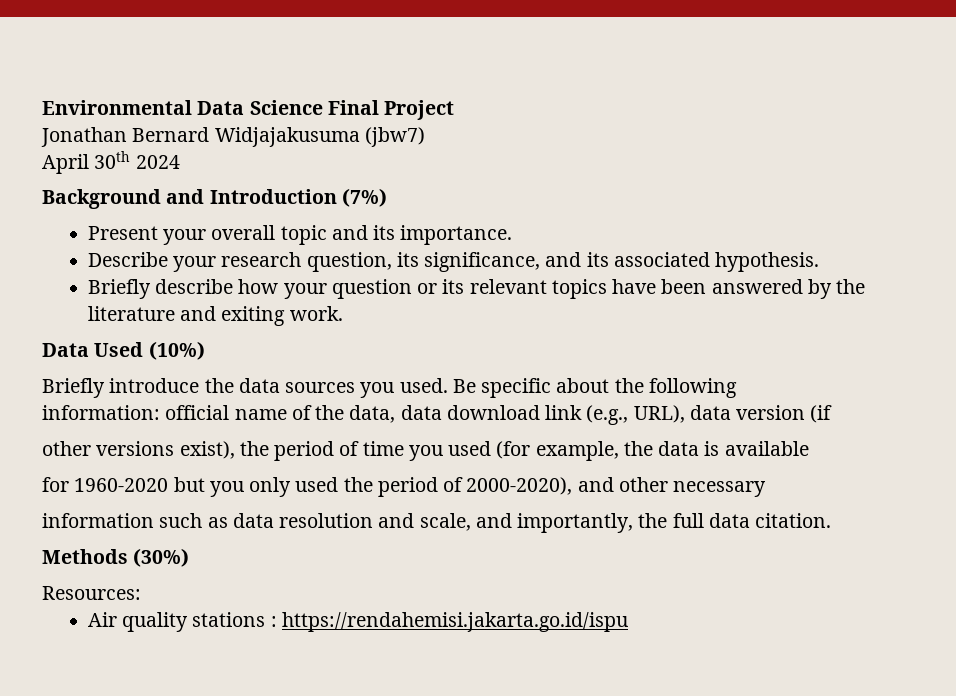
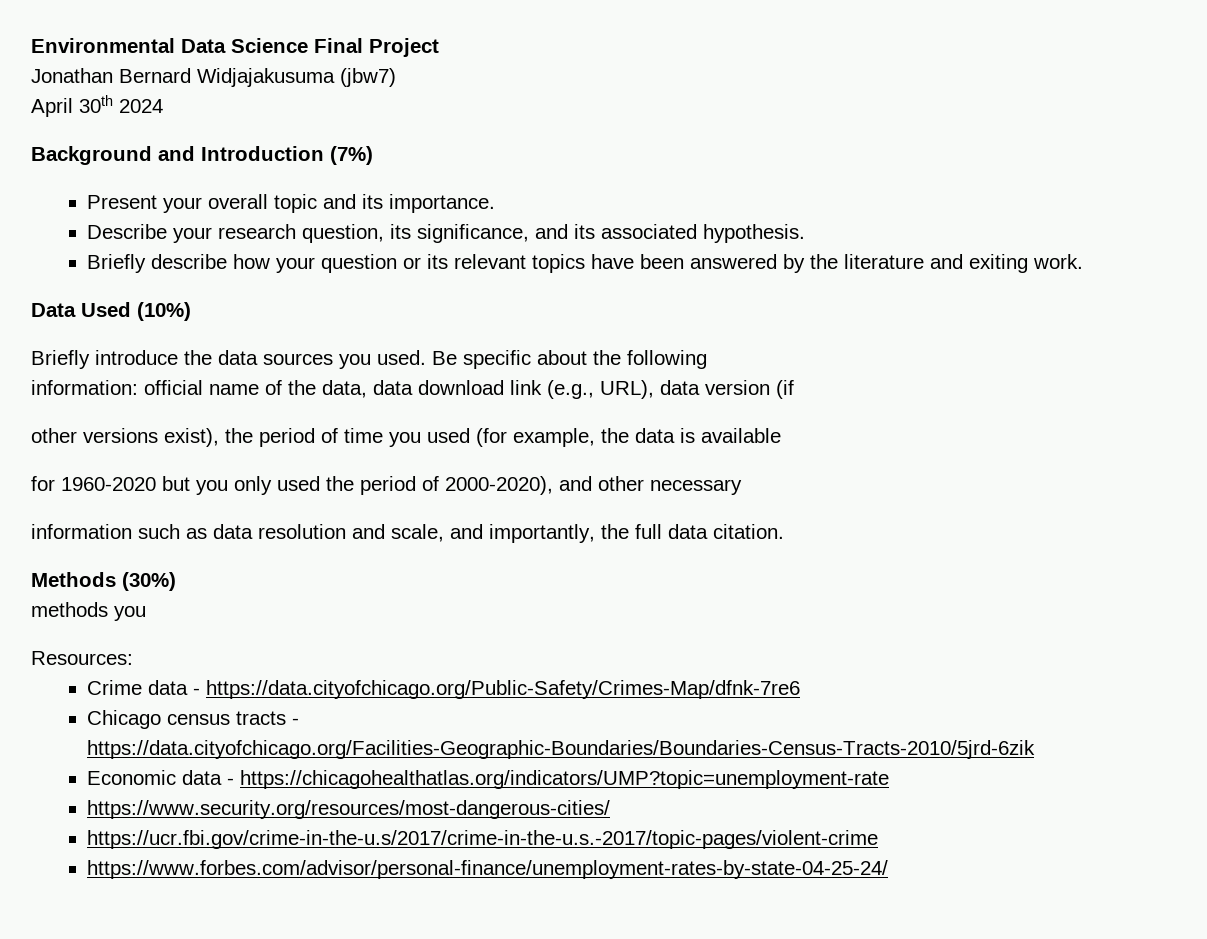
+ methods you
- Air quality stations : https://rendahemisi.jakarta.go.id/ispu
+ Crime data - https://data.cityofchicago.org/Public-Safety/Crimes-Map/dfnk-7re6
+ Chicago census tracts - https://data.cityofchicago.org/Facilities-Geographic-Boundaries/Boundaries-Census-Tracts-2010/5jrd-6zik
+ Economic data - https://chicagohealthatlas.org/indicators/UMP?topic=unemployment-rate
+ https://www.security.org/resources/most-dangerous-cities/
+ https://ucr.fbi.gov/crime-in-the-u.s/2017/crime-in-the-u.s.-2017/topic-pages/violent-crime
+ https://www.forbes.com/advisor/personal-finance/unemployment-rates-by-state-04-25-24/

